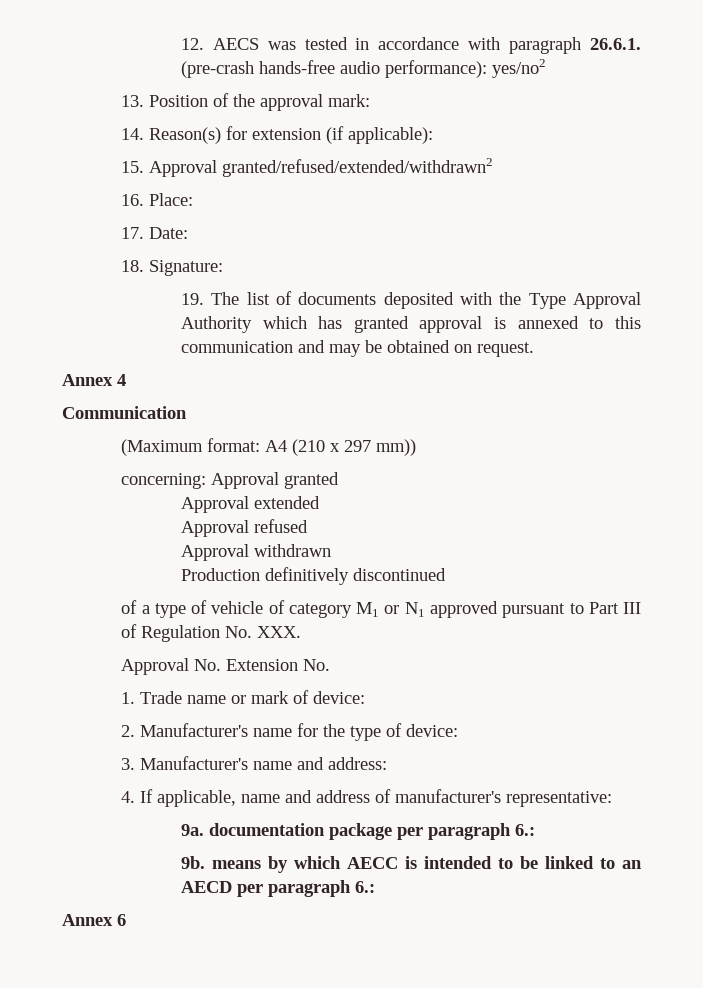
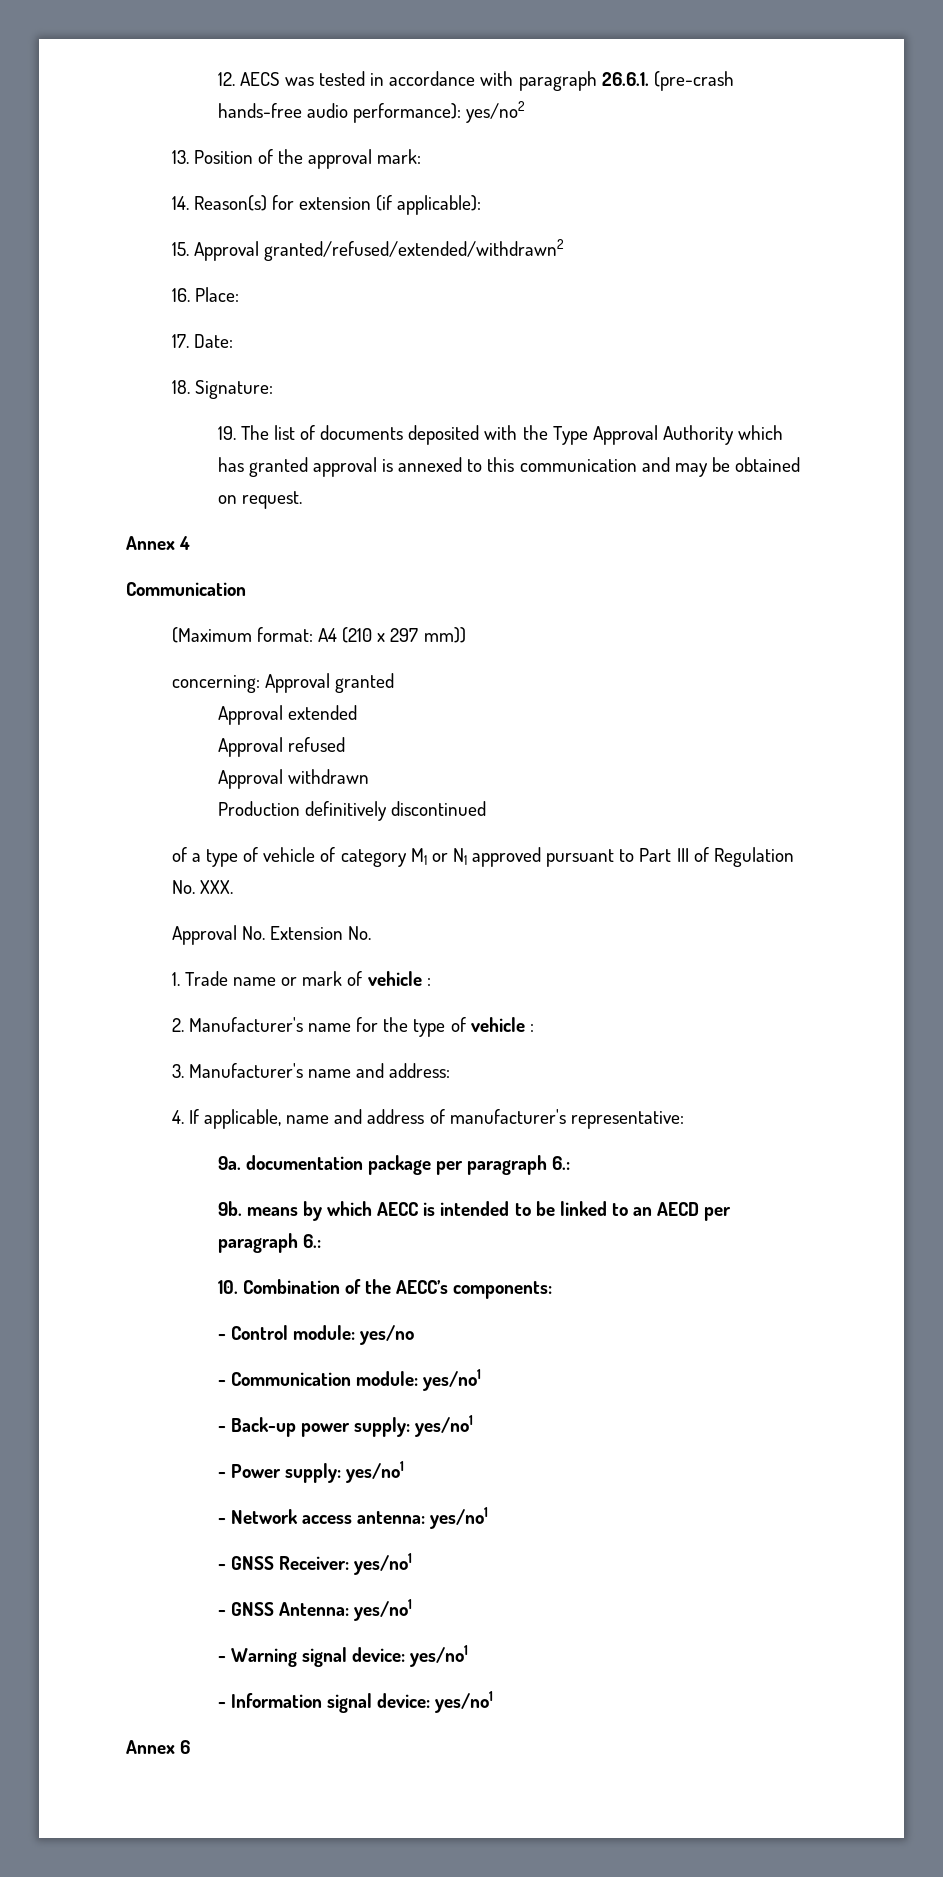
- 1. Trade name or mark of device:
+ 1. Trade name or mark of vehicle :
- 2. Manufacturer's name for the type of device:
+ 2. Manufacturer's name for the type of vehicle :
+ 10. Combination of the AECC’s components:
+ - Control module: yes/no
+ - Communication module: yes/no1
+ - Back-up power supply: yes/no1
+ - Power supply: yes/no1
+ - Network access antenna: yes/no1
+ - GNSS Receiver: yes/no1
+ - GNSS Antenna: yes/no1
+ - Warning signal device: yes/no1
+ - Information signal device: yes/no1

